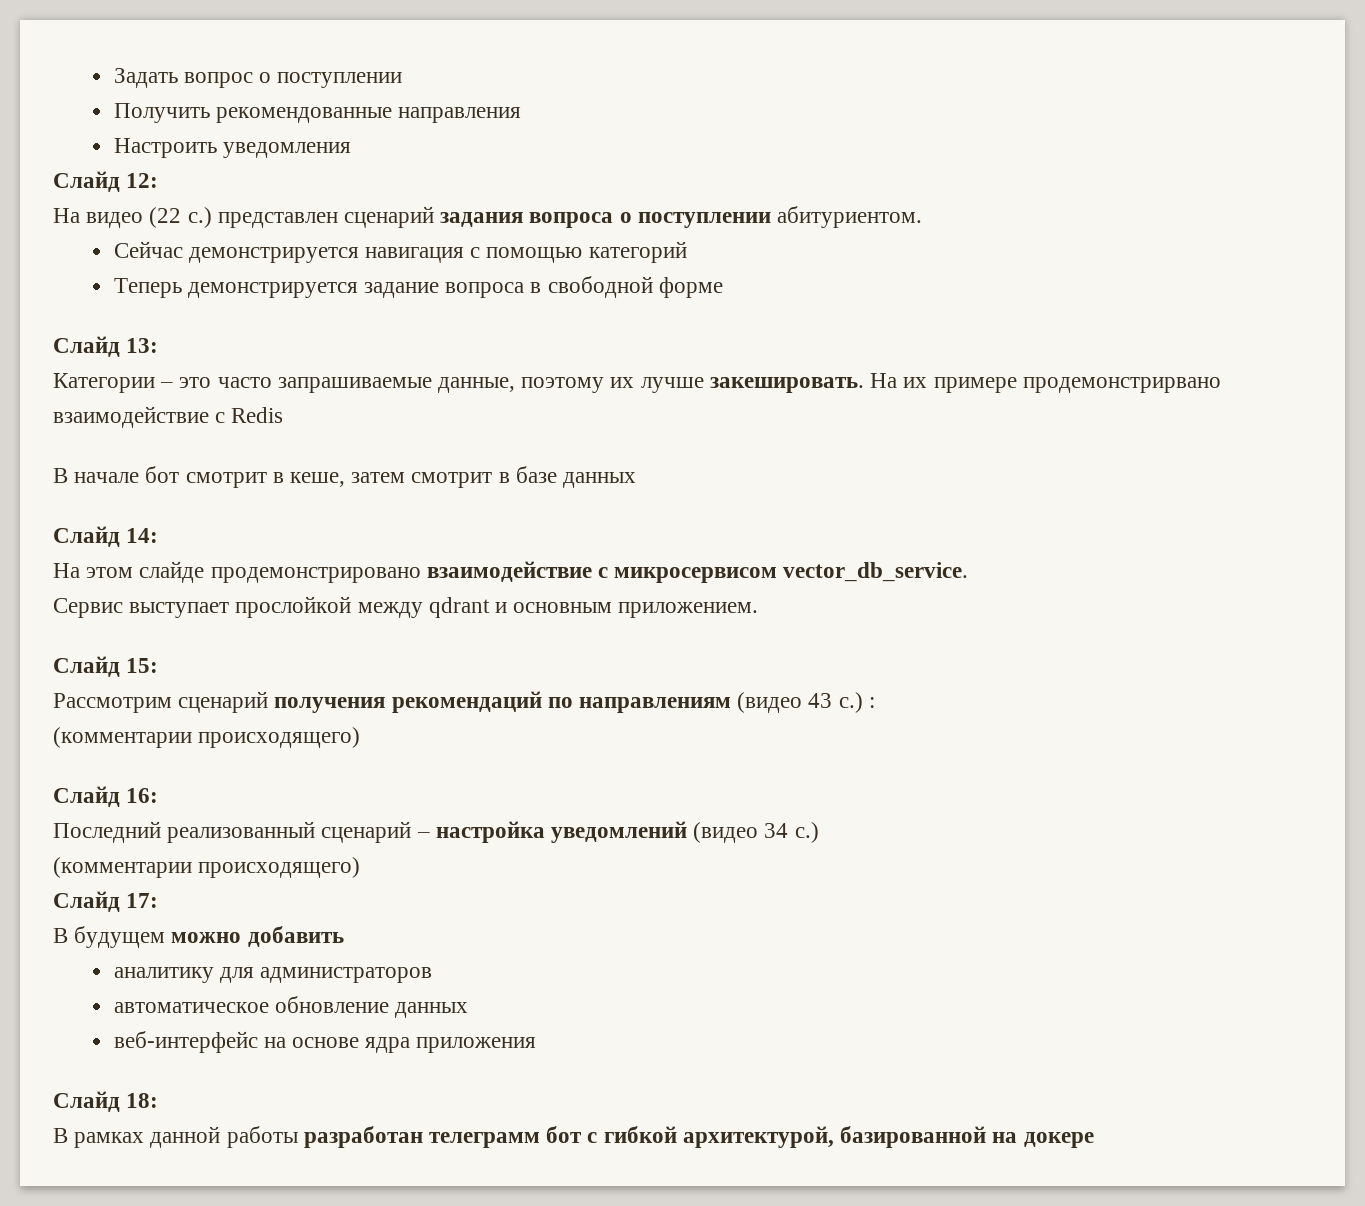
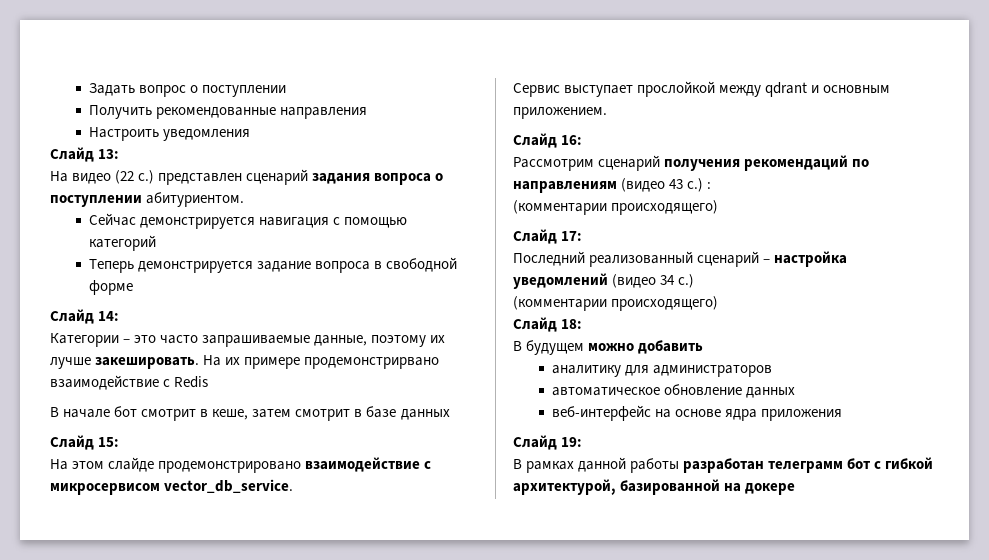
- Слайд 12:
+ Слайд 13:
- Слайд 13:
+ Слайд 14:
- Слайд 14:
+ Слайд 15:
- Слайд 15:
+ Слайд 16:
- Слайд 16:
+ Слайд 17:
- Слайд 17:
+ Слайд 18:
- Слайд 18:
+ Слайд 19:

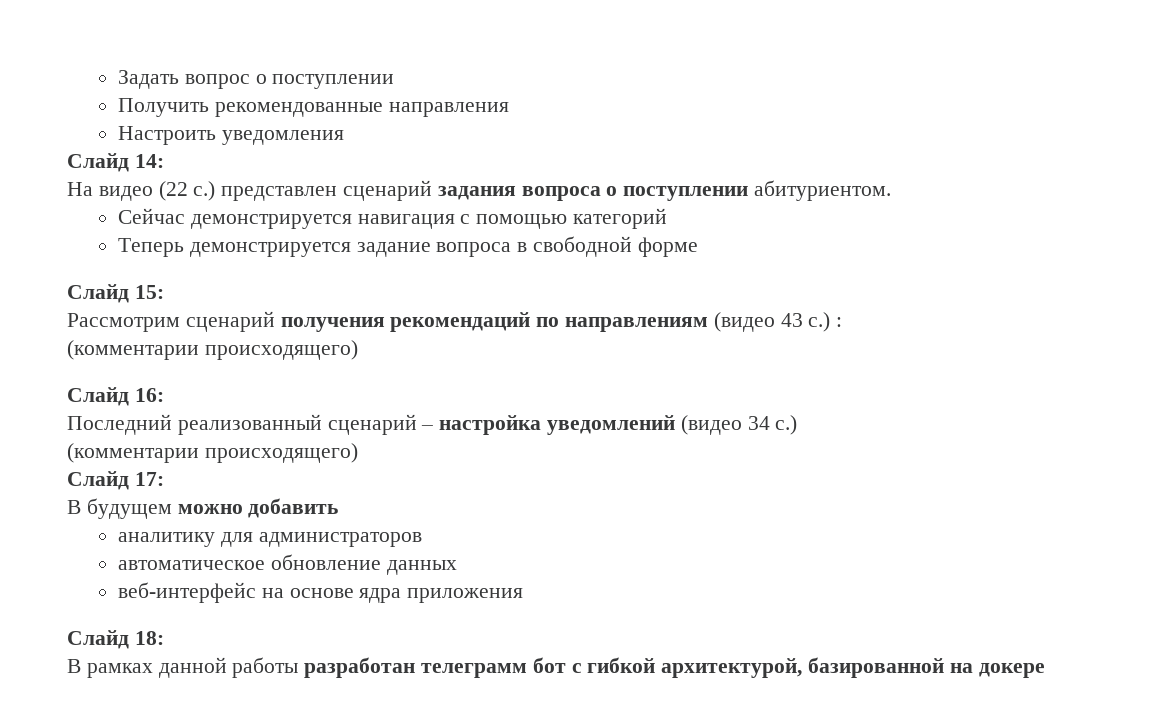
- Слайд 13:
+ Слайд 14:
- Слайд 14:
- Категории – это часто запрашиваемые данные, поэтому их лучше закешировать. На их примере продемонстрирвано взаимодействие с Redis
- В начале бот смотрит в кеше, затем смотрит в базе данных
  Слайд 15:
- На этом слайде продемонстрировано взаимодействие с микросервисом vector_db_service.
- Сервис выступает прослойкой между qdrant и основным приложением.
- Слайд 16:
- Слайд 17:
+ Слайд 16:
- Слайд 18:
+ Слайд 17:
- Слайд 19:
+ Слайд 18:

